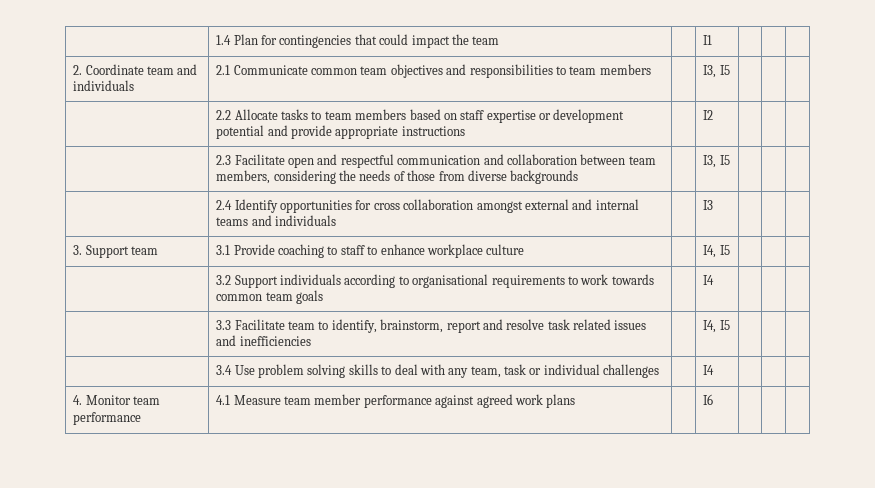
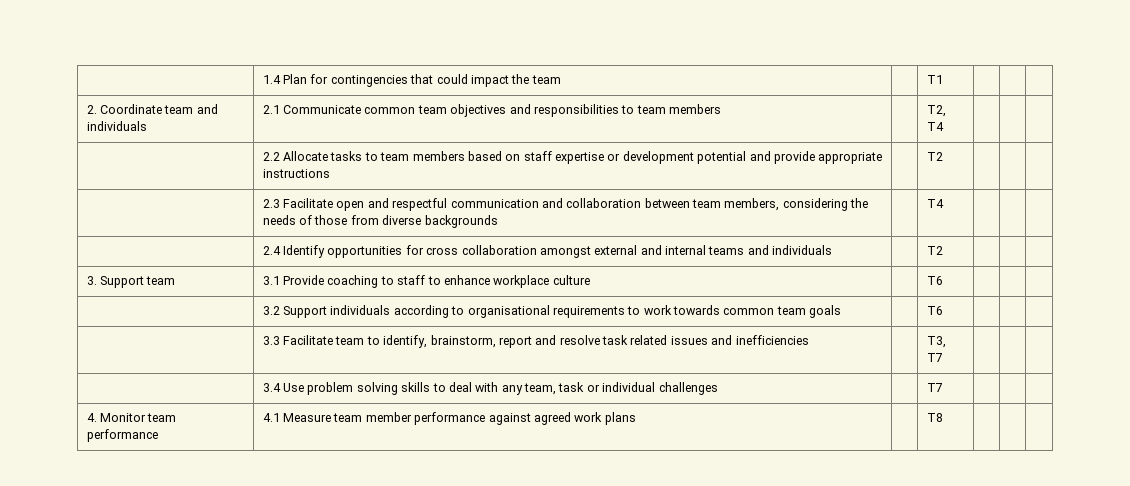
- | 1.4 Plan for contingencies that could impact the team | | I1 | | |
+ | 1.4 Plan for contingencies that could impact the team | | T1 | | |
- 2. Coordinate team and individuals | 2.1 Communicate common team objectives and responsibilities to team members | | I3, I5 | | |
+ 2. Coordinate team and individuals | 2.1 Communicate common team objectives and responsibilities to team members | | T2, T4 | | |
- | 2.2 Allocate tasks to team members based on staff expertise or development potential and provide appropriate instructions | | I2 | | |
+ | 2.2 Allocate tasks to team members based on staff expertise or development potential and provide appropriate instructions | | T2 | | |
- | 2.3 Facilitate open and respectful communication and collaboration between team members, considering the needs of those from diverse backgrounds | | I3, I5 | | |
+ | 2.3 Facilitate open and respectful communication and collaboration between team members, considering the needs of those from diverse backgrounds | | T4 | | |
- | 2.4 Identify opportunities for cross collaboration amongst external and internal teams and individuals | | I3 | | |
+ | 2.4 Identify opportunities for cross collaboration amongst external and internal teams and individuals | | T2 | | |
- 3. Support team | 3.1 Provide coaching to staff to enhance workplace culture | | I4, I5 | | |
+ 3. Support team | 3.1 Provide coaching to staff to enhance workplace culture | | T6 | | |
- | 3.2 Support individuals according to organisational requirements to work towards common team goals | | I4 | | |
+ | 3.2 Support individuals according to organisational requirements to work towards common team goals | | T6 | | |
- | 3.3 Facilitate team to identify, brainstorm, report and resolve task related issues and inefficiencies | | I4, I5 | | |
+ | 3.3 Facilitate team to identify, brainstorm, report and resolve task related issues and inefficiencies | | T3, T7 | | |
- | 3.4 Use problem solving skills to deal with any team, task or individual challenges | | I4 | | |
+ | 3.4 Use problem solving skills to deal with any team, task or individual challenges | | T7 | | |
- 4. Monitor team performance | 4.1 Measure team member performance against agreed work plans | | I6 | | |
+ 4. Monitor team performance | 4.1 Measure team member performance against agreed work plans | | T8 | | |

